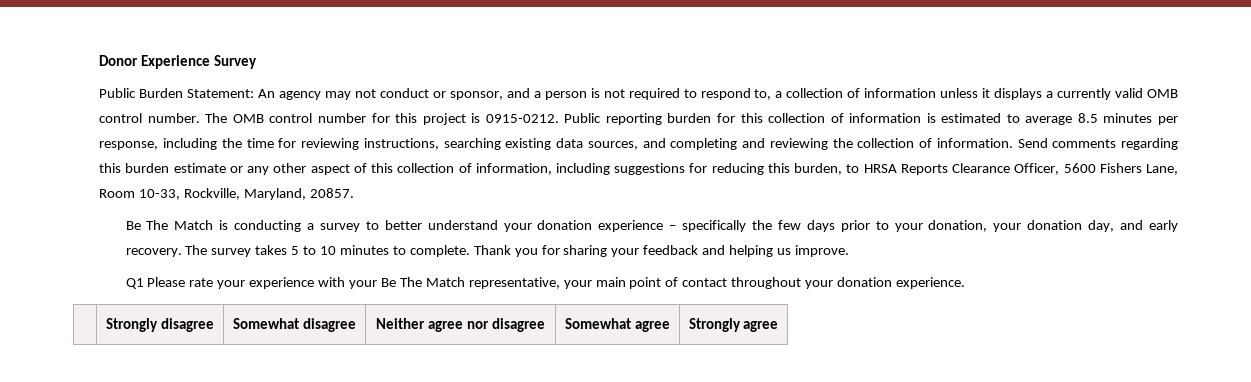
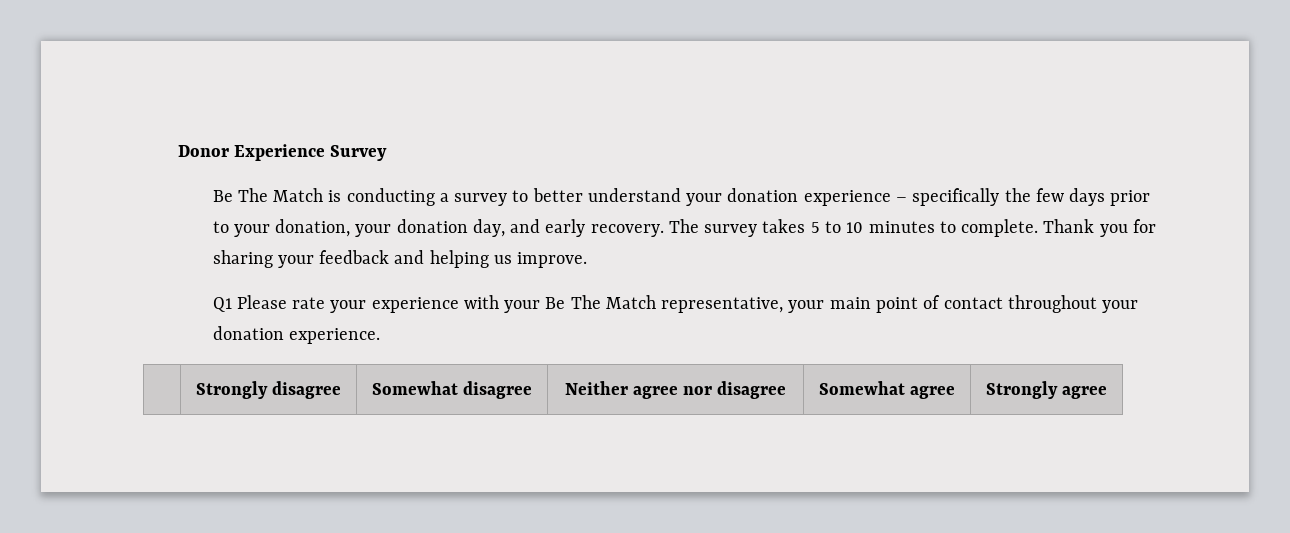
- Public Burden Statement: An agency may not conduct or sponsor, and a person is not required to respond to, a collection of information unless it displays a currently valid OMB control number. The OMB control number for this project is 0915-0212. Public reporting burden for this collection of information is estimated to average 8.5 minutes per response, including the time for reviewing instructions, searching existing data sources, and completing and reviewing the collection of information. Send comments regarding this burden estimate or any other aspect of this collection of information, including suggestions for reducing this burden, to HRSA Reports Clearance Officer, 5600 Fishers Lane, Room 10-33, Rockville, Maryland, 20857.

